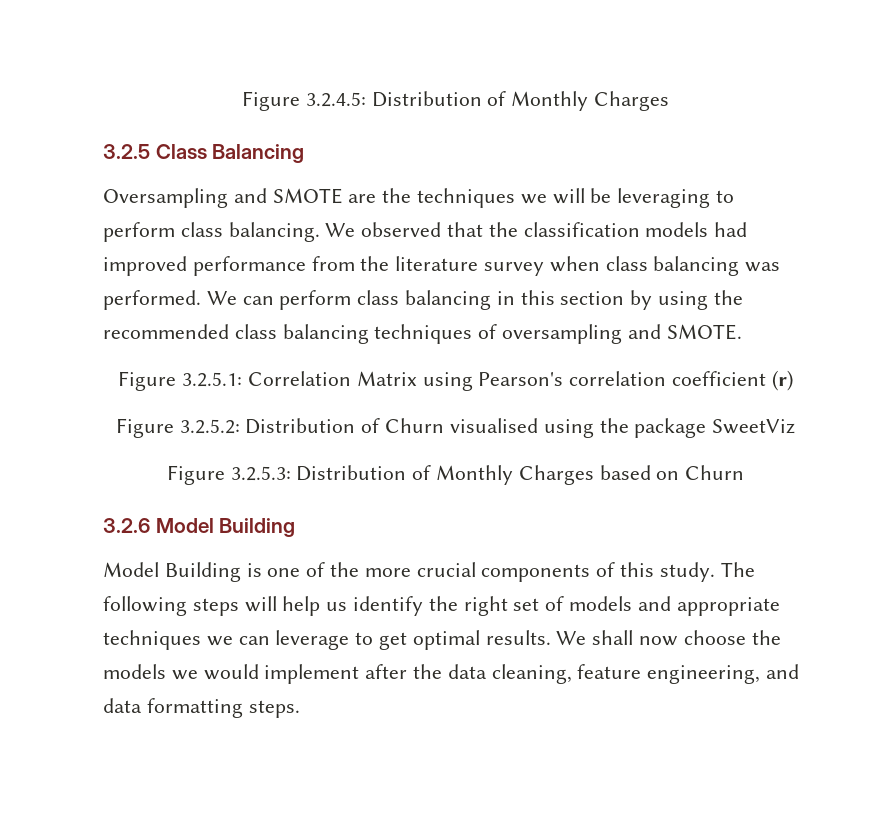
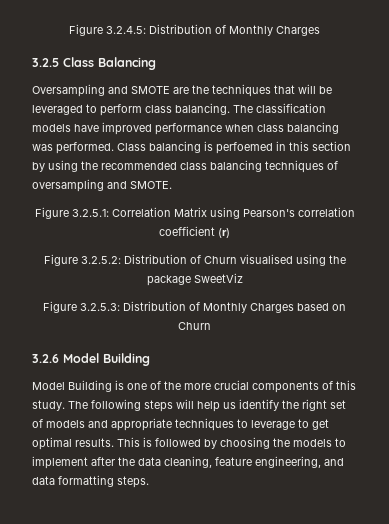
- Oversampling and SMOTE are the techniques we will be leveraging to perform class balancing.
+ Oversampling and SMOTE are the techniques that will be leveraged to perform class balancing.
- We observed that the classification models had improved performance from the literature survey when class balancing was performed.
+ The classification models have improved performance when class balancing was performed.
- We can perform class balancing in this section by using the recommended class balancing techniques of oversampling and SMOTE.
+ Class balancing is perfoemed in this section by using the recommended class balancing techniques of oversampling and SMOTE.
- The following steps will help us identify the right set of models and appropriate techniques we can leverage to get optimal results.
+ The following steps will help us identify the right set of models and appropriate techniques to leverage to get optimal results.
- We shall now choose the models we would implement after the data cleaning, feature engineering, and data formatting steps.
+ This is followed by choosing the models to implement after the data cleaning, feature engineering, and data formatting steps.

